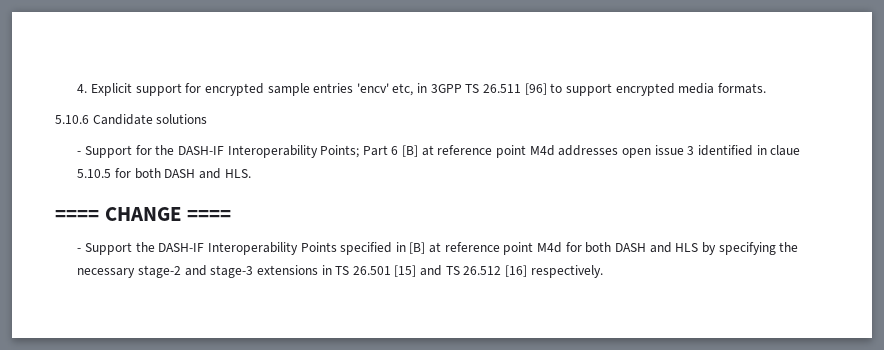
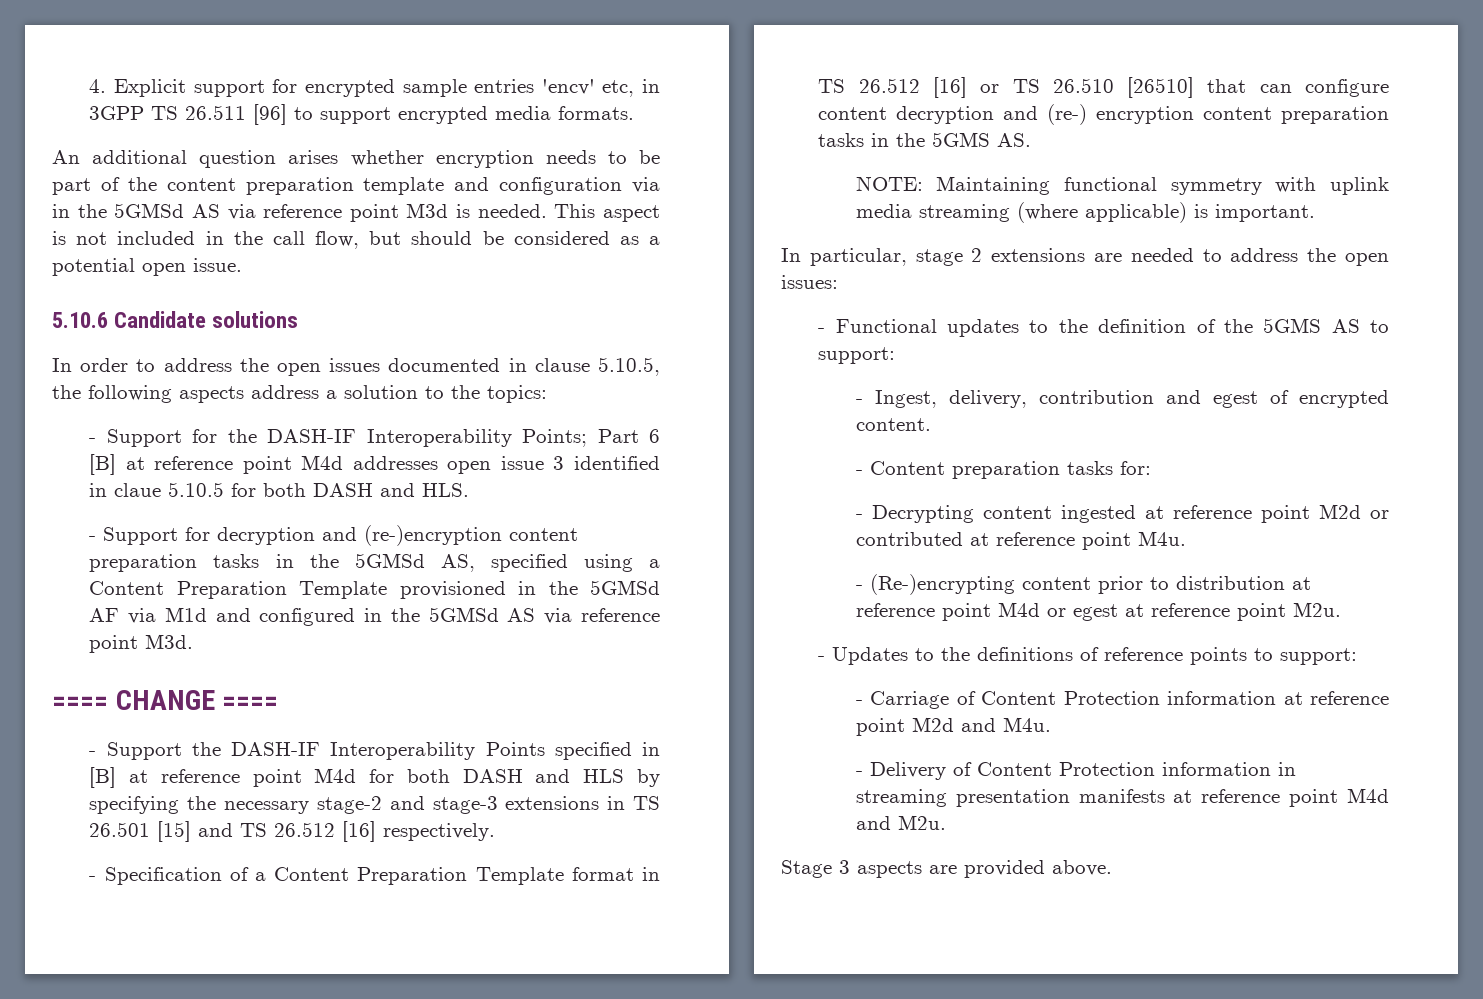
+ An additional question arises whether encryption needs to be part of the content preparation template and configuration via in the 5GMSd AS via reference point M3d is needed. This aspect is not included in the call flow, but should be considered as a potential open issue.
  5.10.6 Candidate solutions
+ In order to address the open issues documented in clause 5.10.5, the following aspects address a solution to the topics:
+ - Support for decryption and (re-)encryption content preparation tasks in the 5GMSd AS, specified using a Content Preparation Template provisioned in the 5GMSd AF via M1d and configured in the 5GMSd AS via reference point M3d.
+ - Specification of a Content Preparation Template format in TS 26.512 [16] or TS 26.510 [26510] that can configure content decryption and (re-) encryption content preparation tasks in the 5GMS AS.
+ NOTE: Maintaining functional symmetry with uplink media streaming (where applicable) is important.
+ In particular, stage 2 extensions are needed to address the open issues:
+ - Functional updates to the definition of the 5GMS AS to support:
+ - Ingest, delivery, contribution and egest of encrypted content.
+ - Content preparation tasks for:
+ - Decrypting content ingested at reference point M2d or contributed at reference point M4u.
+ - (Re-)encrypting content prior to distribution at reference point M4d or egest at reference point M2u.
+ - Updates to the definitions of reference points to support:
+ - Carriage of Content Protection information at reference point M2d and M4u.
+ - Delivery of Content Protection information in streaming presentation manifests at reference point M4d and M2u.
+ Stage 3 aspects are provided above.

